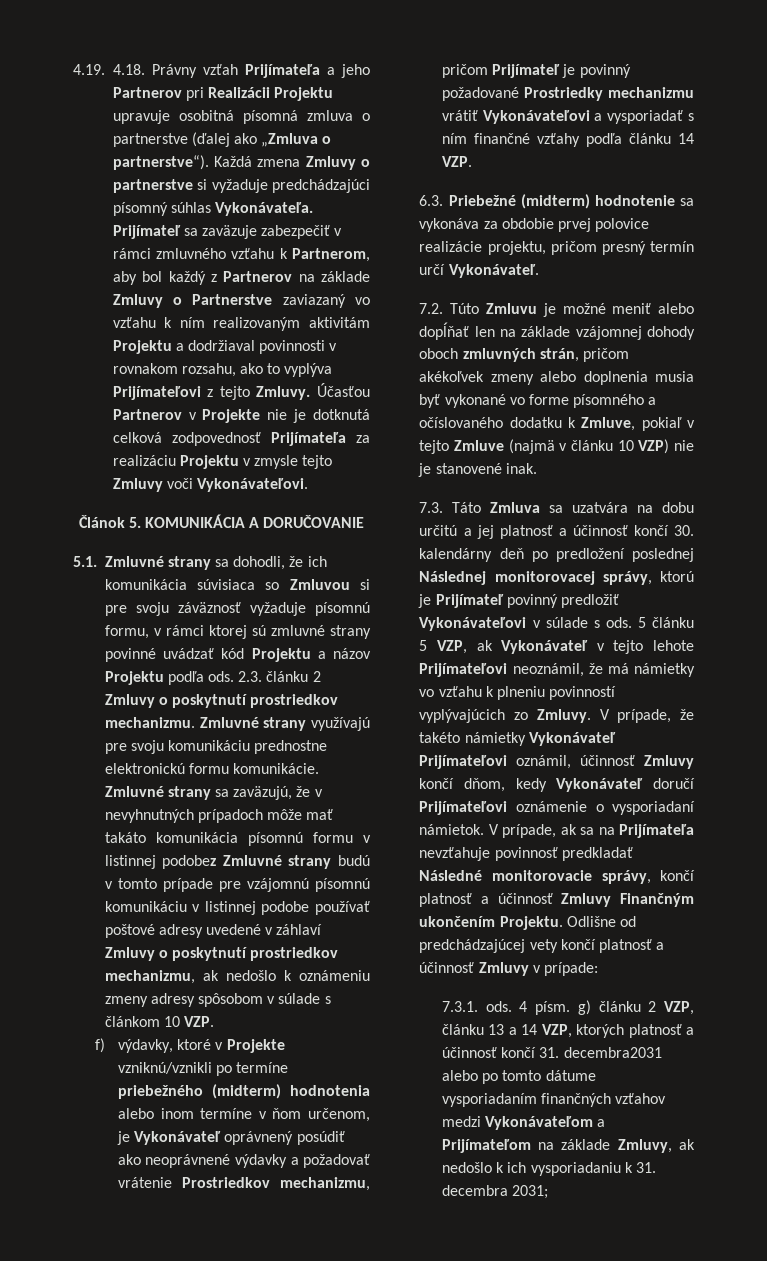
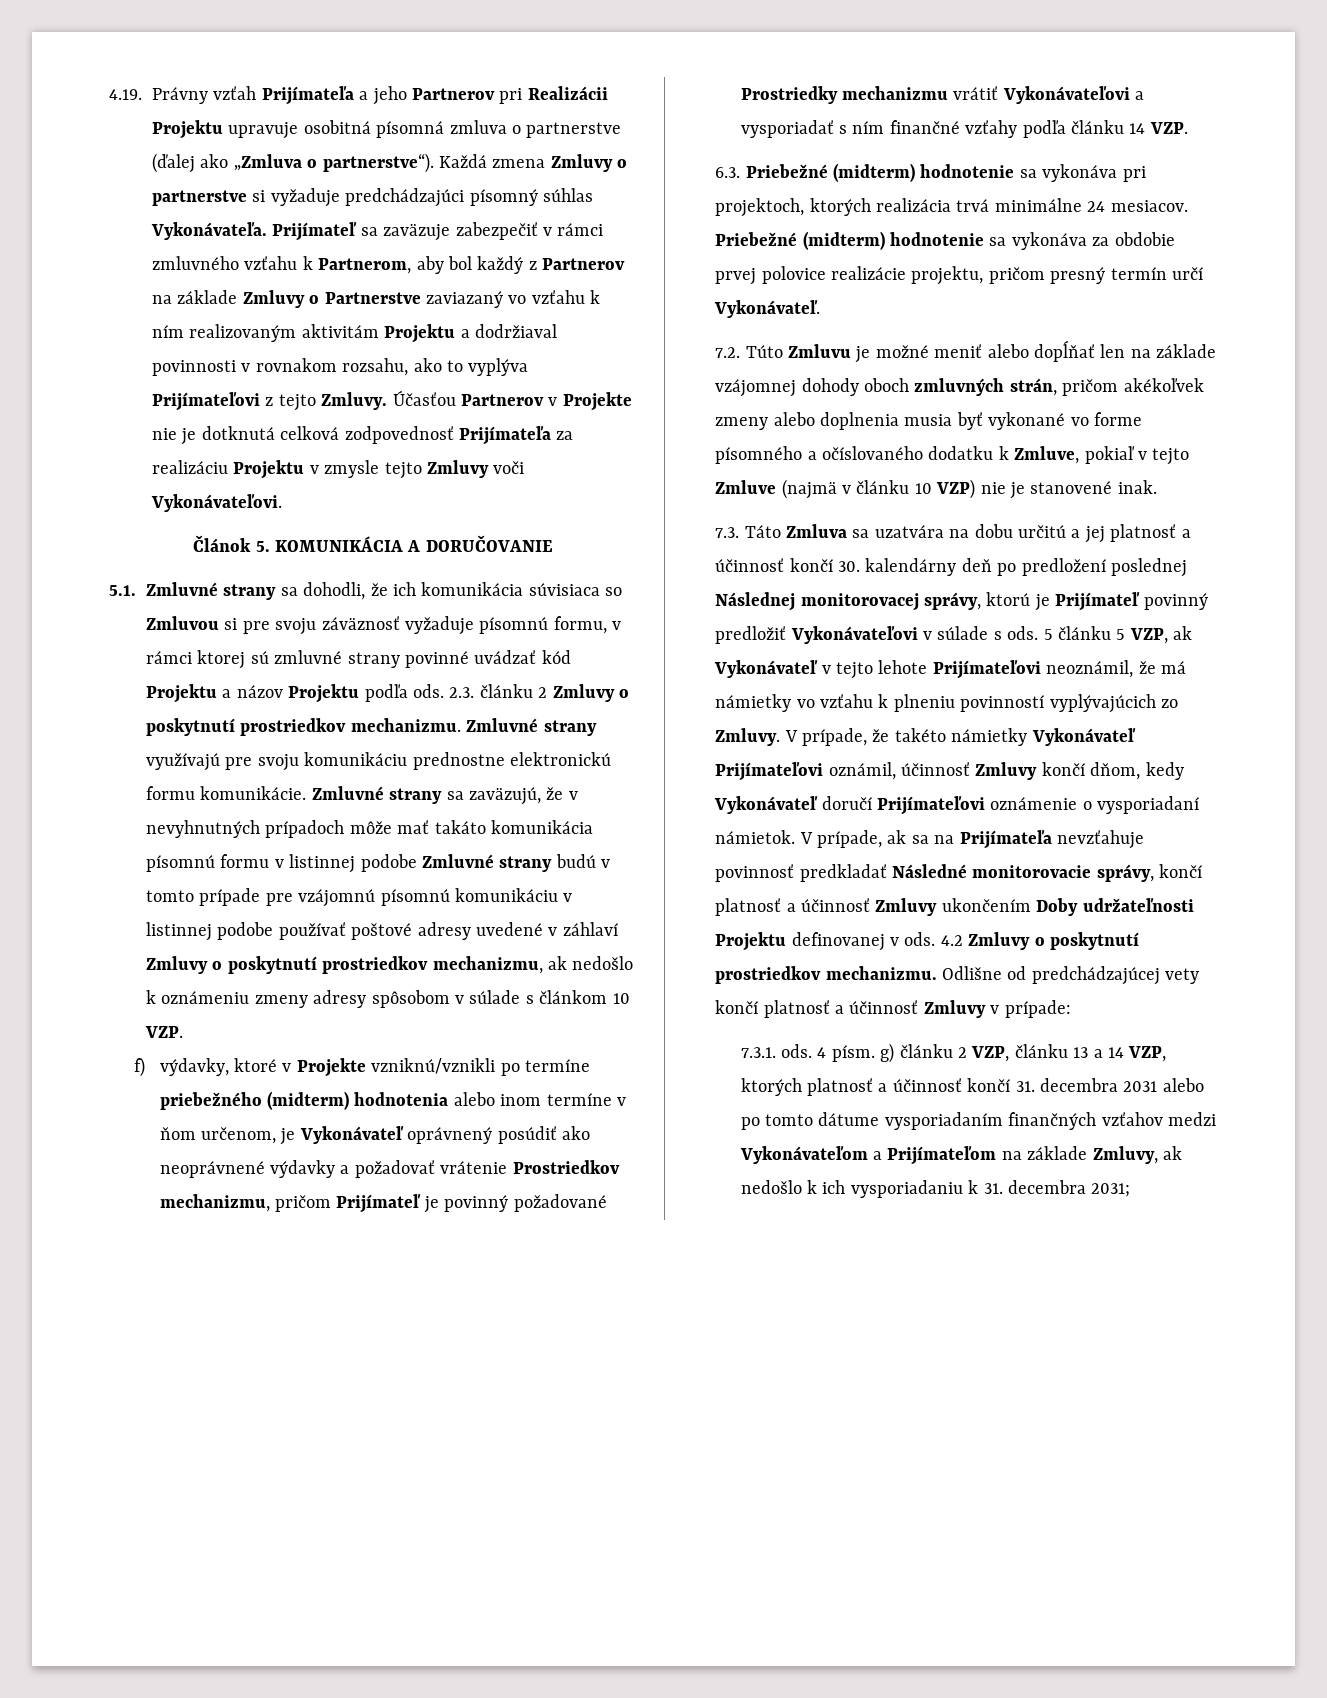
- 4.19. 4.18. Právny vzťah Prijímateľa a jeho Partnerov pri Realizácii Projektu upravuje osobitná písomná zmluva o partnerstve (ďalej ako „Zmluva o partnerstve“).
+ 4.19. Právny vzťah Prijímateľa a jeho Partnerov pri Realizácii Projektu upravuje osobitná písomná zmluva o partnerstve (ďalej ako „Zmluva o partnerstve“).
- Zmluvné strany sa zaväzujú, že v nevyhnutných prípadoch môže mať takáto komunikácia písomnú formu v listinnej podobez Zmluvné strany budú v tomto prípade pre vzájomnú písomnú komunikáciu v listinnej podobe používať poštové adresy uvedené v záhlaví Zmluvy o poskytnutí prostriedkov mechanizmu, ak nedošlo k oznámeniu zmeny adresy spôsobom v súlade s článkom 10 VZP.
+ Zmluvné strany sa zaväzujú, že v nevyhnutných prípadoch môže mať takáto komunikácia písomnú formu v listinnej podobe Zmluvné strany budú v tomto prípade pre vzájomnú písomnú komunikáciu v listinnej podobe používať poštové adresy uvedené v záhlaví Zmluvy o poskytnutí prostriedkov mechanizmu, ak nedošlo k oznámeniu zmeny adresy spôsobom v súlade s článkom 10 VZP.
- 6.3. Priebežné (midterm) hodnotenie sa vykonáva za obdobie prvej polovice realizácie projektu, pričom presný termín určí Vykonávateľ.
+ 6.3. Priebežné (midterm) hodnotenie sa vykonáva pri projektoch, ktorých realizácia trvá minimálne 24 mesiacov. Priebežné (midterm) hodnotenie sa vykonáva za obdobie prvej polovice realizácie projektu, pričom presný termín určí Vykonávateľ.
- V prípade, ak sa na Prijímateľa nevzťahuje povinnosť predkladať Následné monitorovacie správy, končí platnosť a účinnosť Zmluvy Finančným ukončením Projektu.
+ V prípade, ak sa na Prijímateľa nevzťahuje povinnosť predkladať Následné monitorovacie správy, končí platnosť a účinnosť Zmluvy ukončením Doby udržateľnosti Projektu definovanej v ods. 4.2 Zmluvy o poskytnutí prostriedkov mechanizmu.
- 4 písm. g) článku 2 VZP, článku 13 a 14 VZP, ktorých platnosť a účinnosť končí 31. decembra2031 alebo po tomto dátume vysporiadaním finančných vzťahov medzi Vykonávateľom a Prijímateľom na základe Zmluvy, ak nedošlo k ich vysporiadaniu k 31. decembra 2031;
+ 4 písm. g) článku 2 VZP, článku 13 a 14 VZP, ktorých platnosť a účinnosť končí 31. decembra 2031 alebo po tomto dátume vysporiadaním finančných vzťahov medzi Vykonávateľom a Prijímateľom na základe Zmluvy, ak nedošlo k ich vysporiadaniu k 31. decembra 2031;

